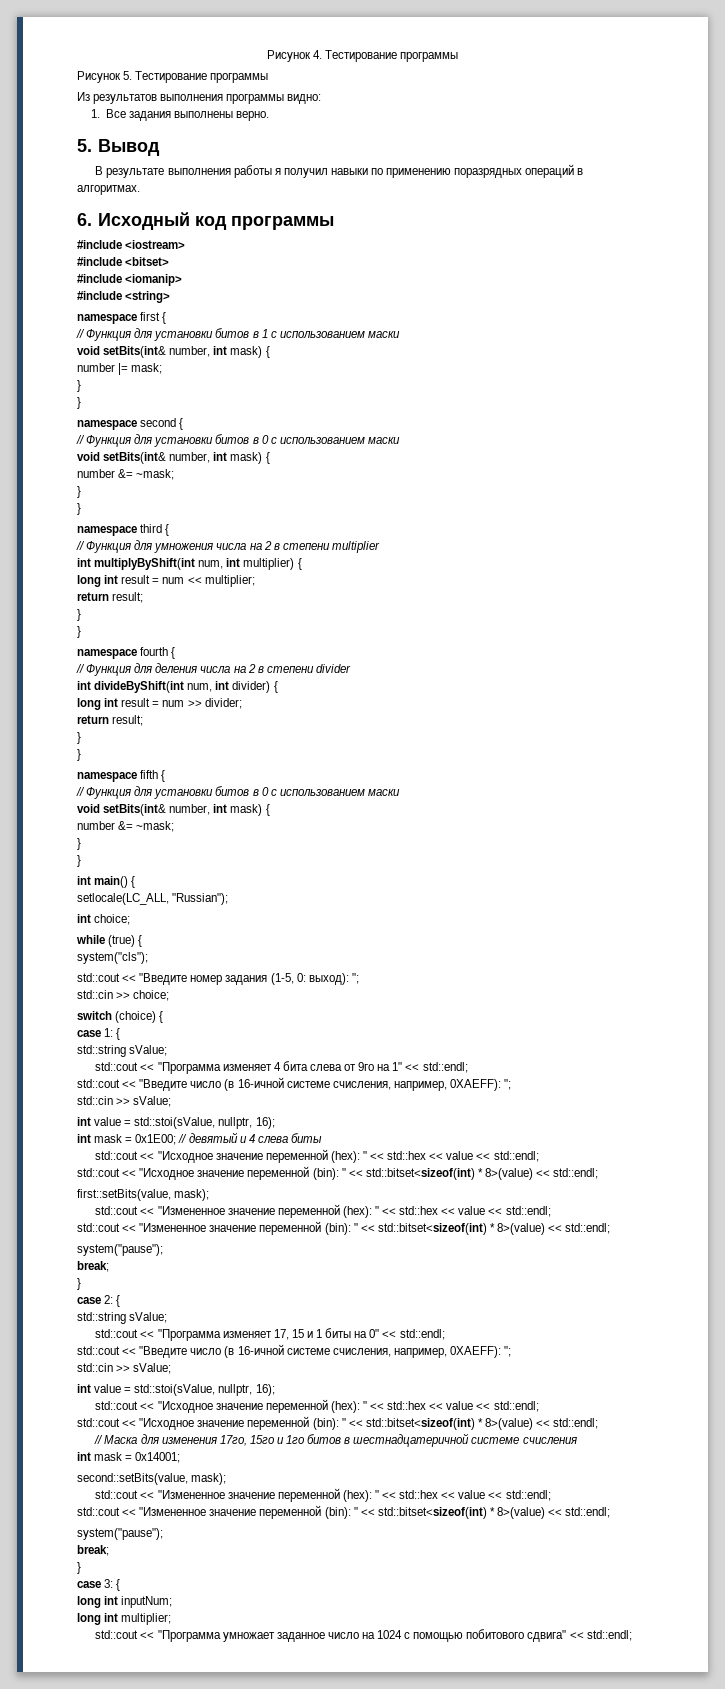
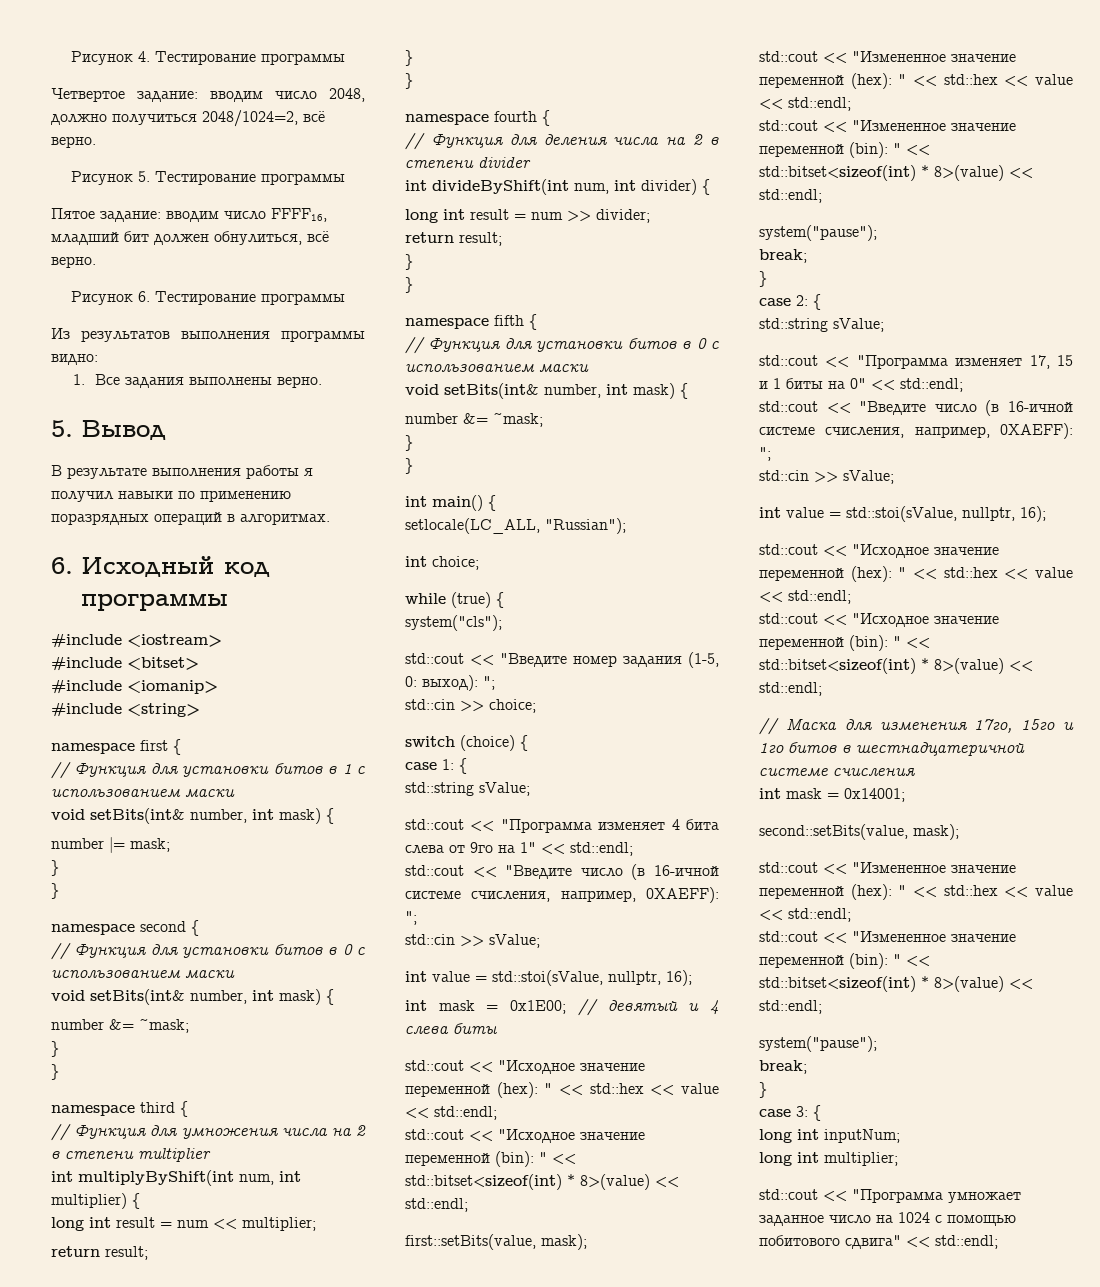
+ Четвертое задание: вводим число 2048, должно получиться 2048/1024=2, всё верно.
  Рисунок 5. Тестирование программы
+ Пятое задание: вводим число FFFF16, младший бит должен обнулиться, всё верно.
+ Рисунок 6. Тестирование программы

